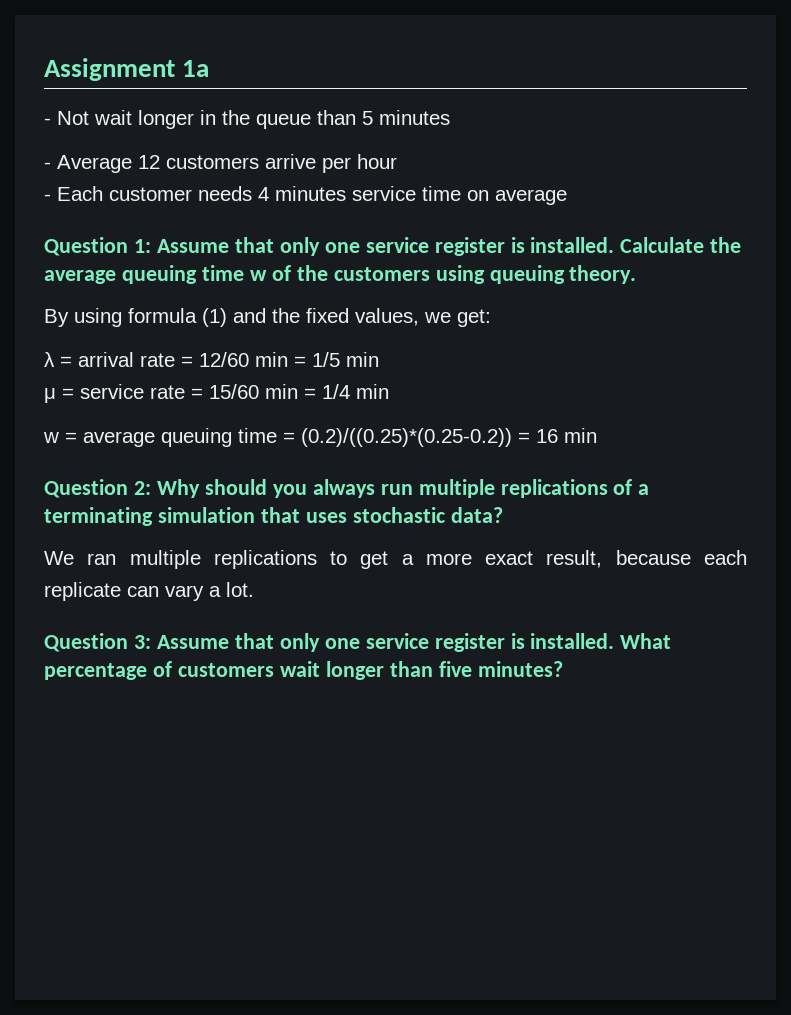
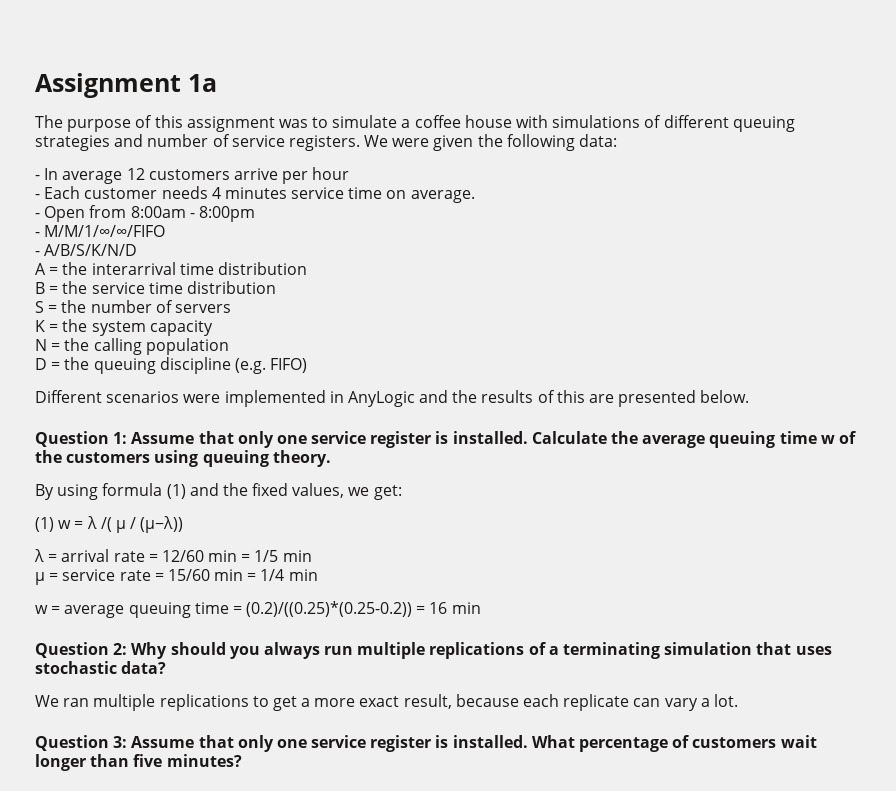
- - Not wait longer in the queue than 5 minutes
- - Average 12 customers arrive per hour
+ The purpose of this assignment was to simulate a coffee house with simulations of different queuing strategies and number of service registers. We were given the following data:
+ - In average 12 customers arrive per hour
- - Each customer needs 4 minutes service time on average
+ - Each customer needs 4 minutes service time on average.
+ - Open from 8:00am - 8:00pm
+ - M/M/1/∞/∞/FIFO
+ - A/B/S/K/N/D
+ A = the interarrival time distribution
+ B = the service time distribution
+ S = the number of servers
+ K = the system capacity
+ N = the calling population
+ D = the queuing discipline (e.g. FIFO)
+ Different scenarios were implemented in AnyLogic and the results of this are presented below.
+ (1) w = λ /( μ / (μ−λ))

